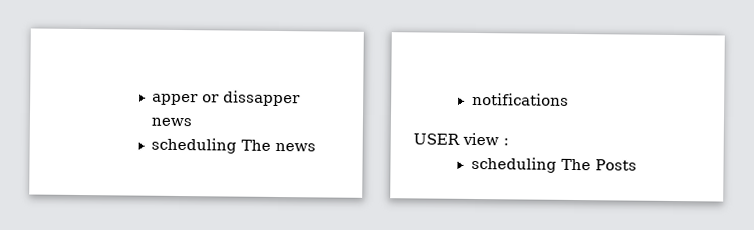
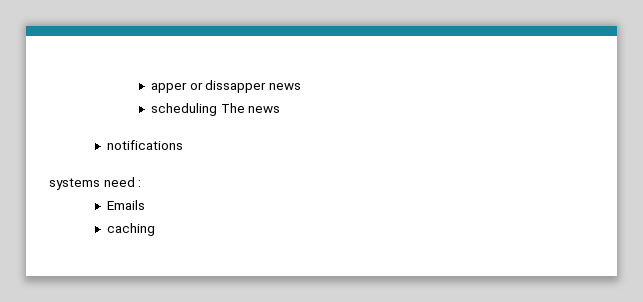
- USER view :
+ systems need :
- scheduling The Posts
+ Emails
+ caching

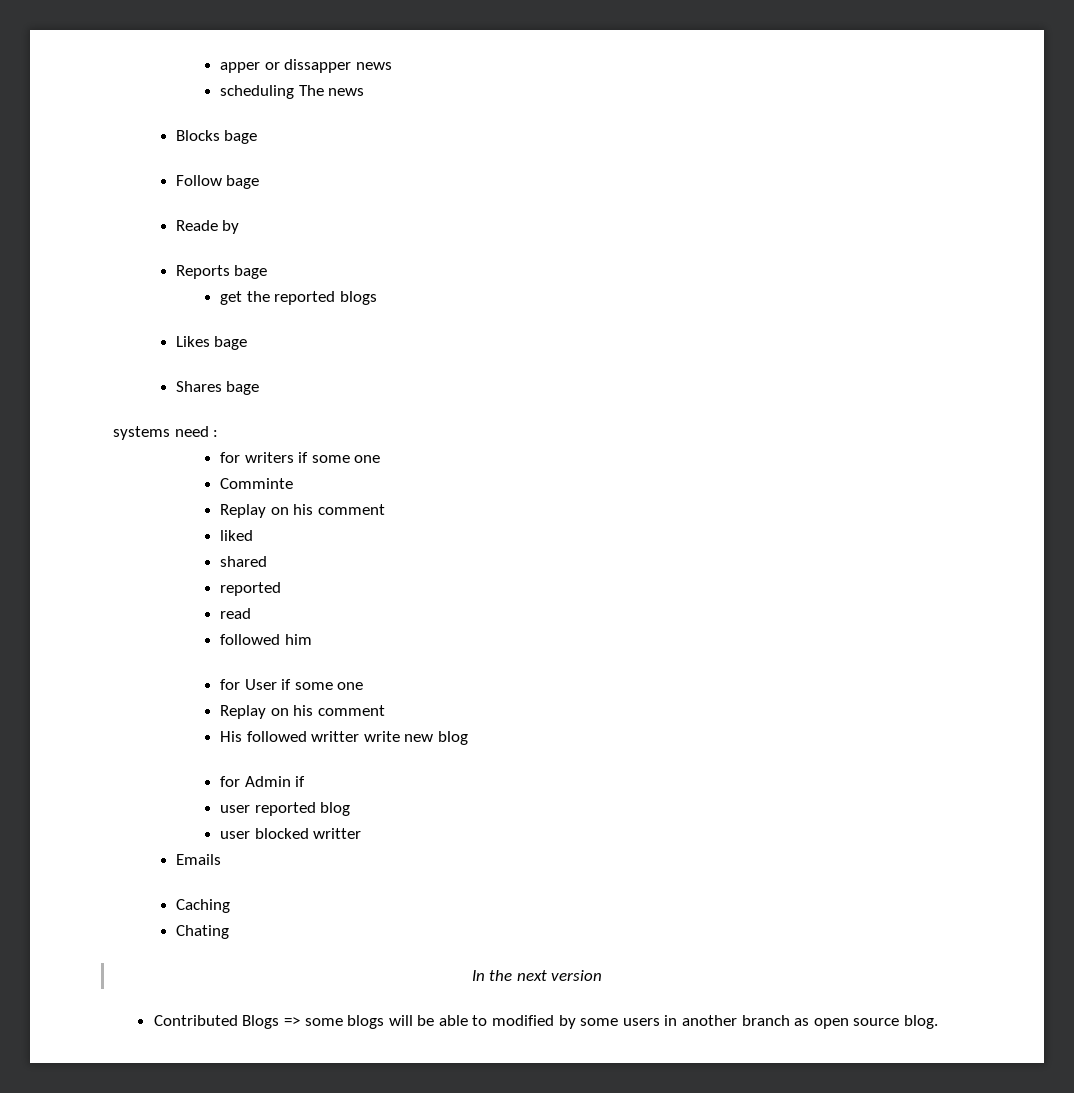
- notifications
+ Blocks bage
+ Follow bage
+ Reade by
+ Reports bage
+ get the reported blogs
+ Likes bage
+ Shares bage
  systems need :
+ for writers if some one
+ Comminte
+ Replay on his comment
+ liked
+ shared
+ reported
+ read
+ followed him
+ for User if some one
+ Replay on his comment
+ His followed writter write new blog
+ for Admin if
+ user reported blog
+ user blocked writter
  Emails
- caching
+ Caching
+ Chating
+ In the next version
+ Contributed Blogs => some blogs will be able to modified by some users in another branch as open source blog.

